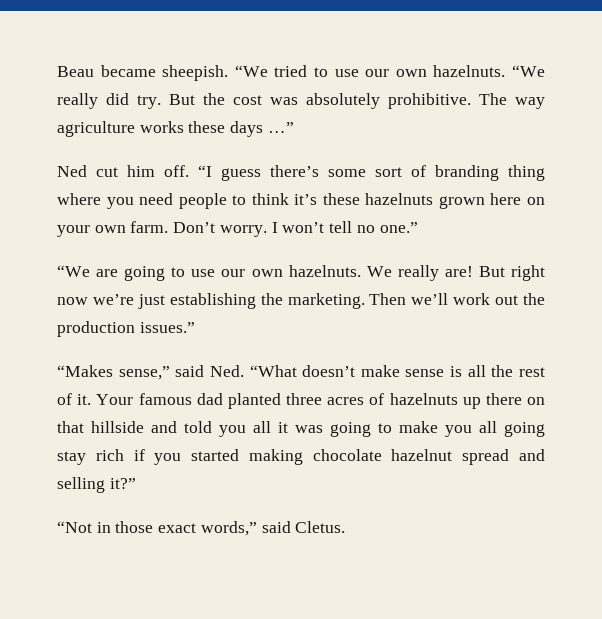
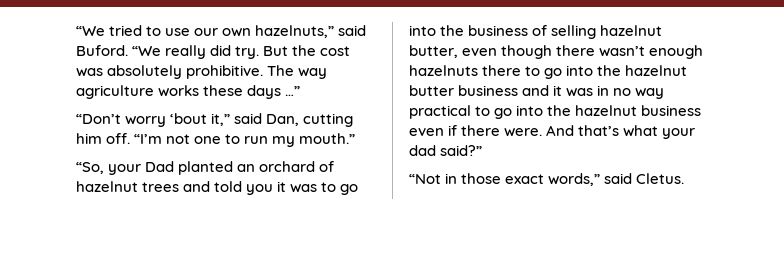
- Beau became sheepish. “We tried to use our own hazelnuts.
+ “We tried to use our own hazelnuts,” said Buford.
- Ned cut him off. “I guess there’s some sort of branding thing where you need people to think it’s these hazelnuts grown here on your own farm. Don’t worry. I won’t tell no one.”
- “We are going to use our own hazelnuts. We really are! But right now we’re just establishing the marketing. Then we’ll work out the production issues.”
- “Makes sense,” said Ned. “What doesn’t make sense is all the rest of it. Your famous dad planted three acres of hazelnuts up there on that hillside and told you all it was going to make you all going stay rich if you started making chocolate hazelnut spread and selling it?”
+ “Don’t worry ‘bout it,” said Dan, cutting him off. “I’m not one to run my mouth.”
+ “So, your Dad planted an orchard of hazelnut trees and told you it was to go into the business of selling hazelnut butter, even though there wasn’t enough hazelnuts there to go into the hazelnut butter business and it was in no way practical to go into the hazelnut business even if there were. And that’s what your dad said?”

